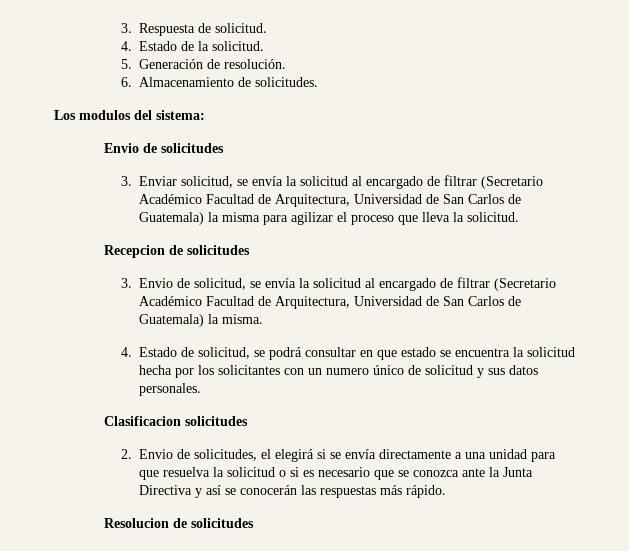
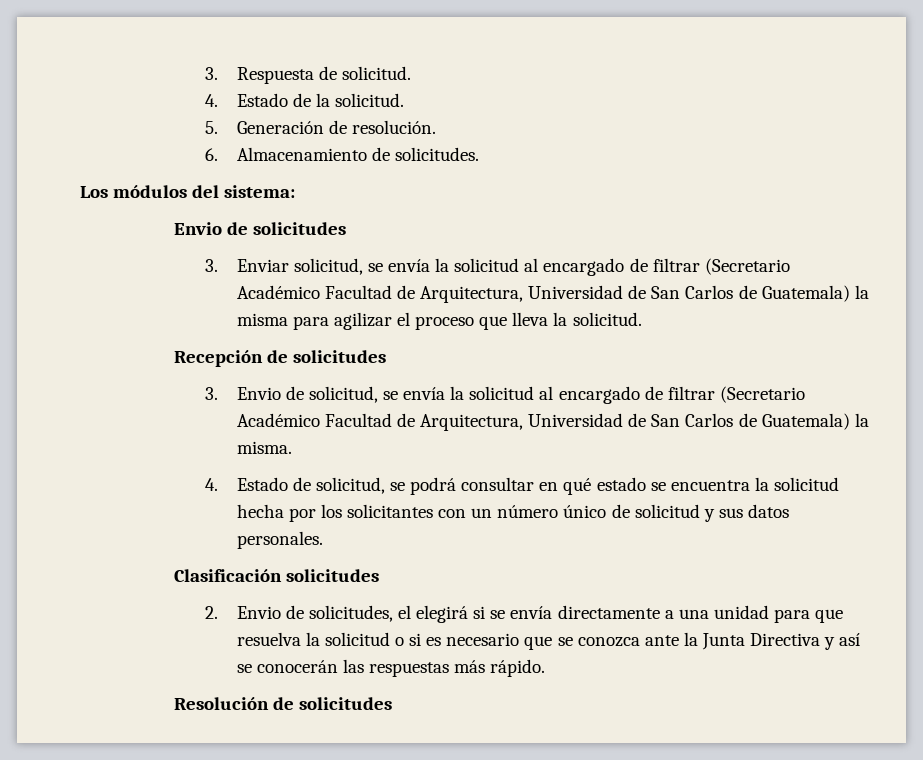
- Los modulos del sistema:
+ Los módulos del sistema:
- Recepcion de solicitudes
+ Recepción de solicitudes
- 4. Estado de solicitud, se podrá consultar en que estado se encuentra la solicitud hecha por los solicitantes con un numero único de solicitud y sus datos personales.
+ 4. Estado de solicitud, se podrá consultar en qué estado se encuentra la solicitud hecha por los solicitantes con un número único de solicitud y sus datos personales.
- Clasificacion solicitudes
+ Clasificación solicitudes
- Resolucion de solicitudes
+ Resolución de solicitudes

